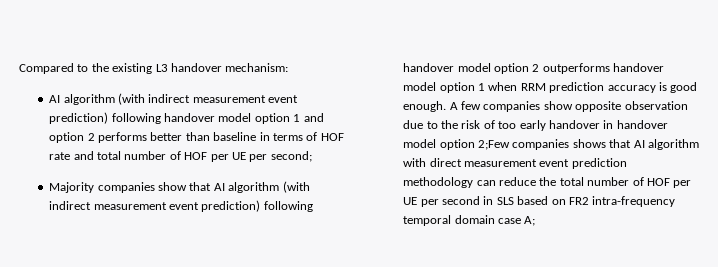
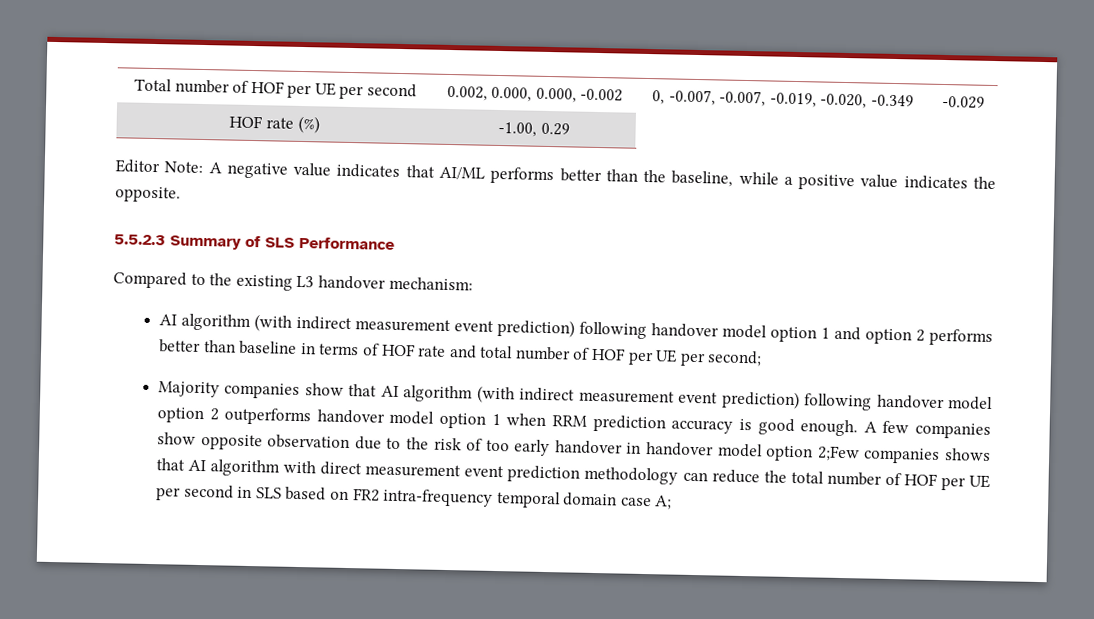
+ Total number of HOF per UE per second | 0.002, 0.000, 0.000, -0.002 | 0, -0.007, -0.007, -0.019, -0.020, -0.349 | -0.029
+ HOF rate (%) | -1.00, 0.29
+ Editor Note: A negative value indicates that AI/ML performs better than the baseline, while a positive value indicates the opposite.
+ 5.5.2.3 Summary of SLS Performance

